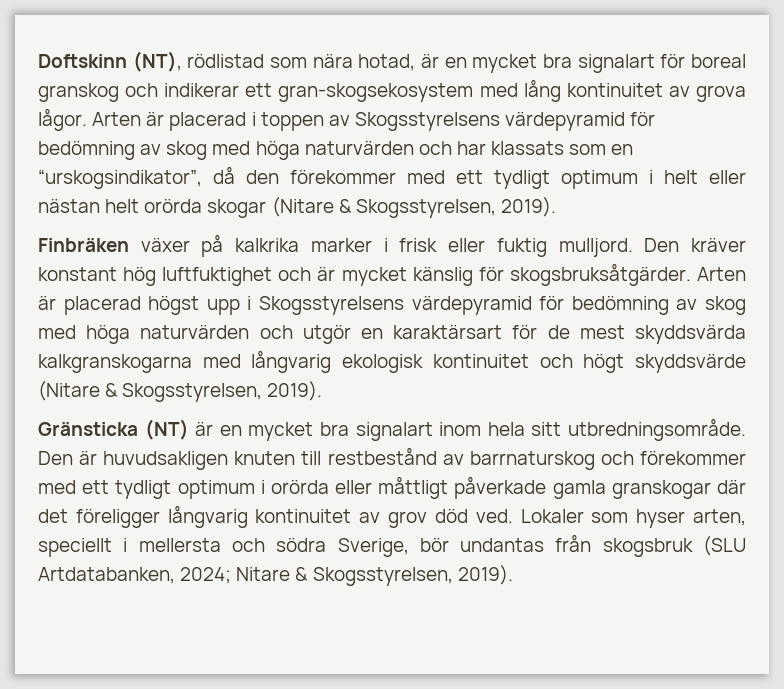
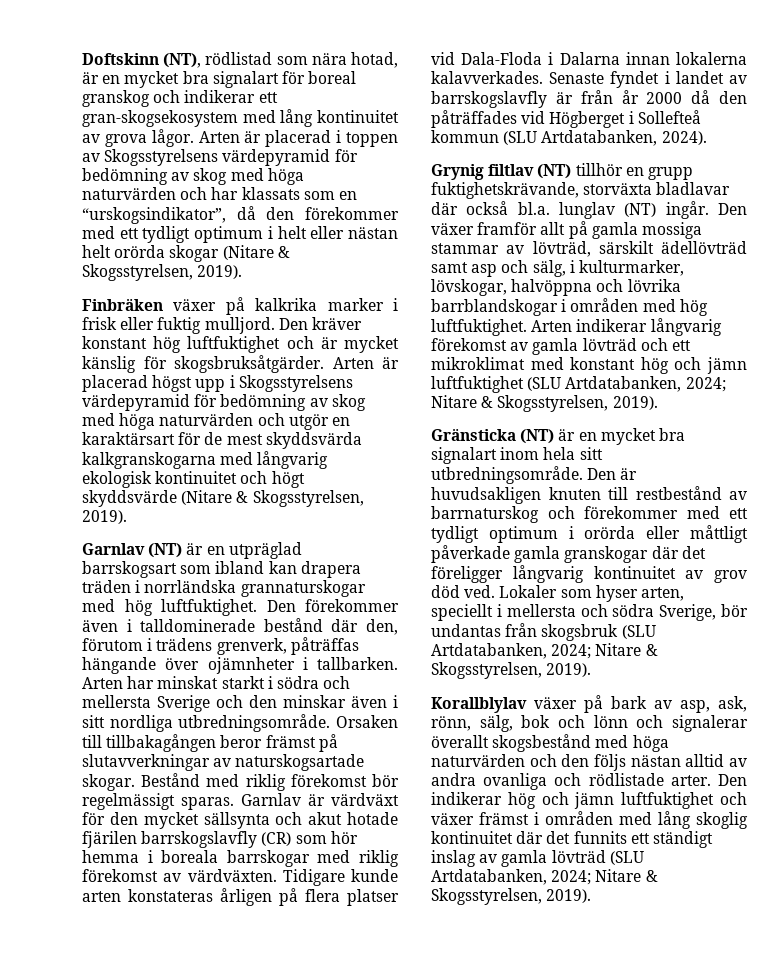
+ Garnlav (NT) är en utpräglad barrskogsart som ibland kan drapera träden i norrländska grannaturskogar med hög luftfuktighet. Den förekommer även i talldominerade bestånd där den, förutom i trädens grenverk, påträffas hängande över ojämnheter i tallbarken. Arten har minskat starkt i södra och mellersta Sverige och den minskar även i sitt nordliga utbredningsområde. Orsaken till tillbakagången beror främst på slutavverkningar av naturskogsartade skogar. Bestånd med riklig förekomst bör regelmässigt sparas. Garnlav är värdväxt för den mycket sällsynta och akut hotade fjärilen barrskogslavfly (CR) som hör hemma i boreala barrskogar med riklig förekomst av värdväxten. Tidigare kunde arten konstateras årligen på flera platser vid Dala-Floda i Dalarna innan lokalerna kalavverkades. Senaste fyndet i landet av barrskogslavfly är från år 2000 då den påträffades vid Högberget i Sollefteå kommun (SLU Artdatabanken, 2024).
+ Grynig filtlav (NT) tillhör en grupp fuktighetskrävande, storväxta bladlavar där också bl.a. lunglav (NT) ingår. Den växer framför allt på gamla mossiga stammar av lövträd, särskilt ädellövträd samt asp och sälg, i kulturmarker, lövskogar, halvöppna och lövrika barrblandskogar i områden med hög luftfuktighet. Arten indikerar långvarig förekomst av gamla lövträd och ett mikroklimat med konstant hög och jämn luftfuktighet (SLU Artdatabanken, 2024; Nitare & Skogsstyrelsen, 2019).
+ Korallblylav växer på bark av asp, ask, rönn, sälg, bok och lönn och signalerar överallt skogsbestånd med höga naturvärden och den följs nästan alltid av andra ovanliga och rödlistade arter. Den indikerar hög och jämn luftfuktighet och växer främst i områden med lång skoglig kontinuitet där det funnits ett ständigt inslag av gamla lövträd (SLU Artdatabanken, 2024; Nitare & Skogsstyrelsen, 2019).

